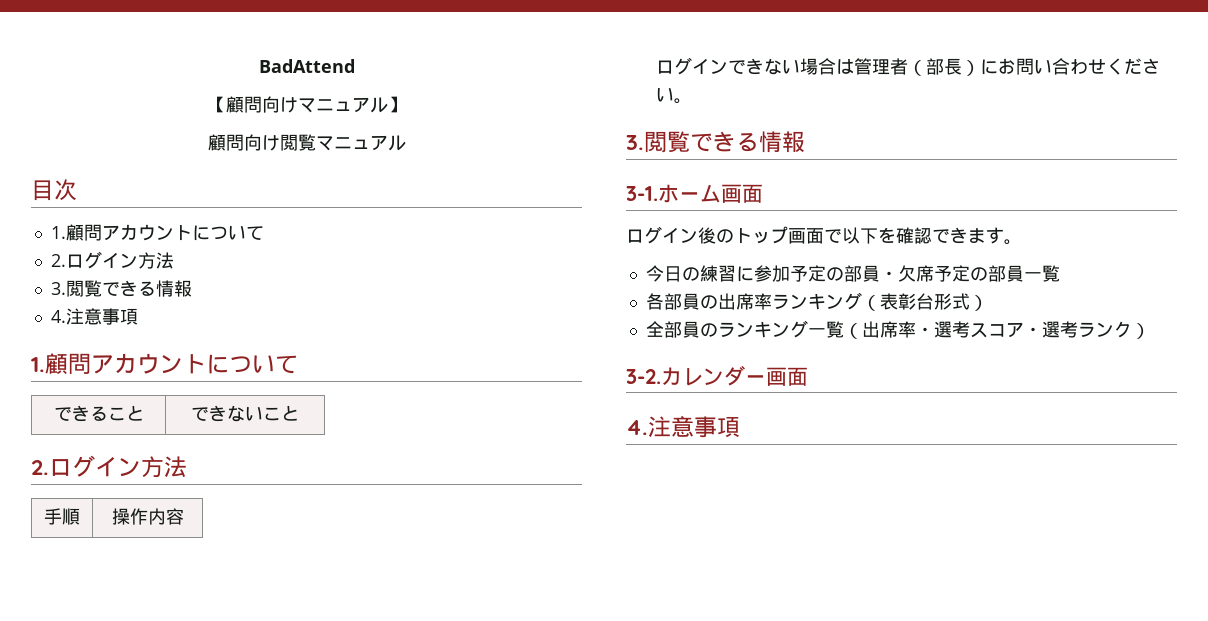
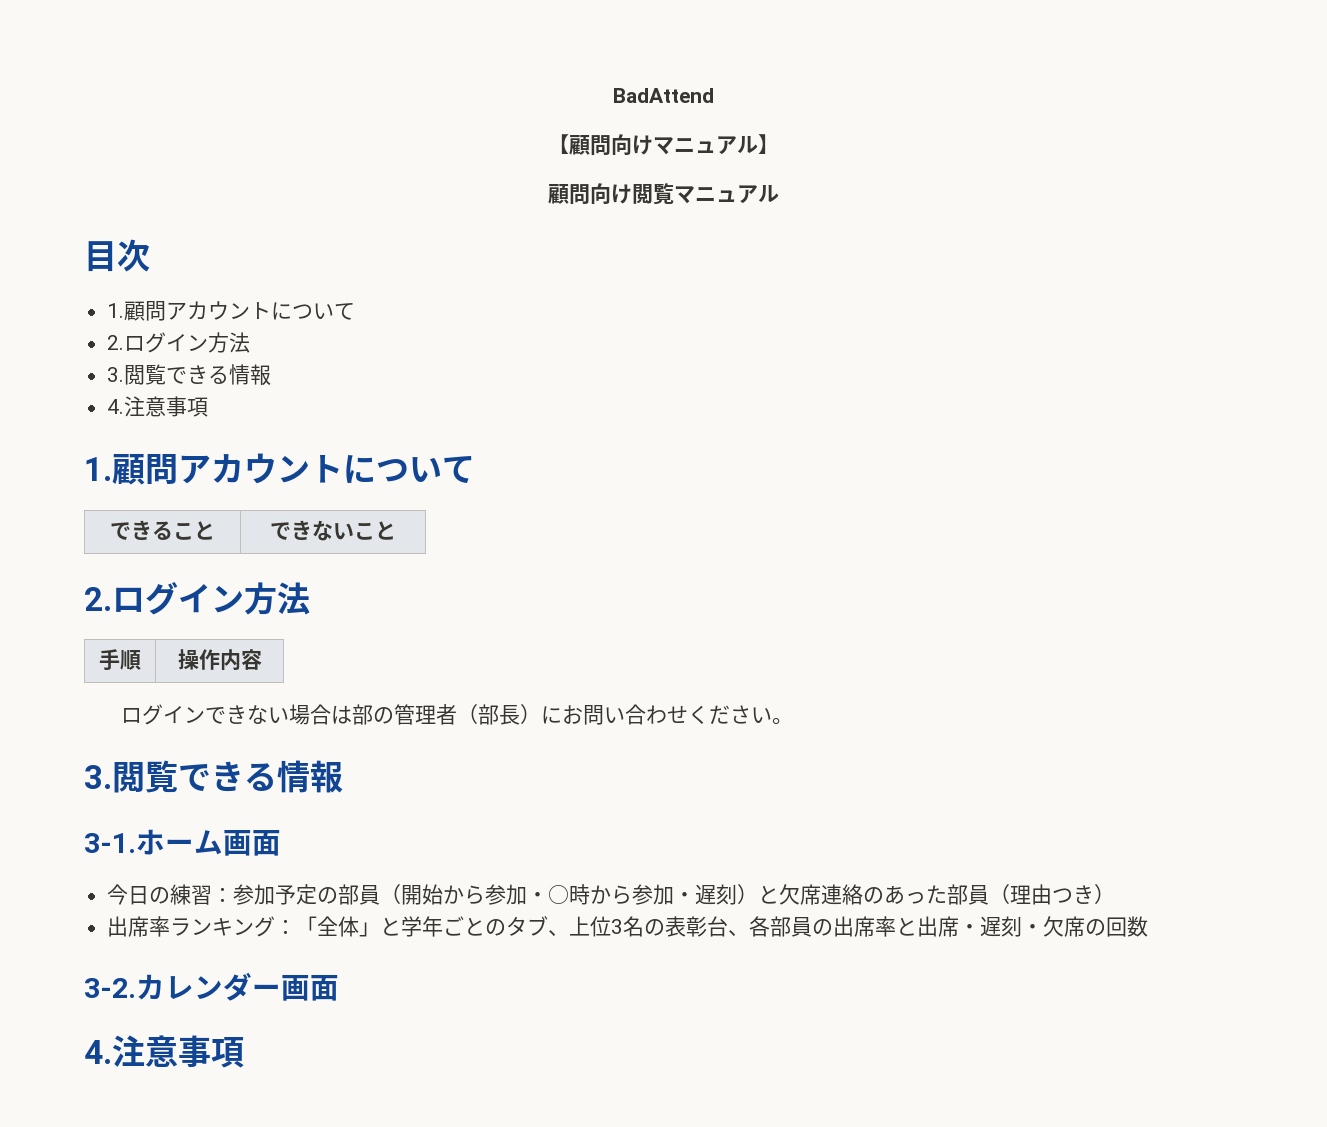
- ログインできない場合は管理者（部長）にお問い合わせください。
+ ログインできない場合は部の管理者（部長）にお問い合わせください。
- ログイン後のトップ画面で以下を確認できます。
- 今日の練習に参加予定の部員・欠席予定の部員一覧
- 各部員の出席率ランキング（表彰台形式）
- 全部員のランキング一覧（出席率・選考スコア・選考ランク）
+ 今日の練習：参加予定の部員（開始から参加・○時から参加・遅刻）と欠席連絡のあった部員（理由つき）
+ 出席率ランキング：「全体」と学年ごとのタブ、上位3名の表彰台、各部員の出席率と出席・遅刻・欠席の回数

